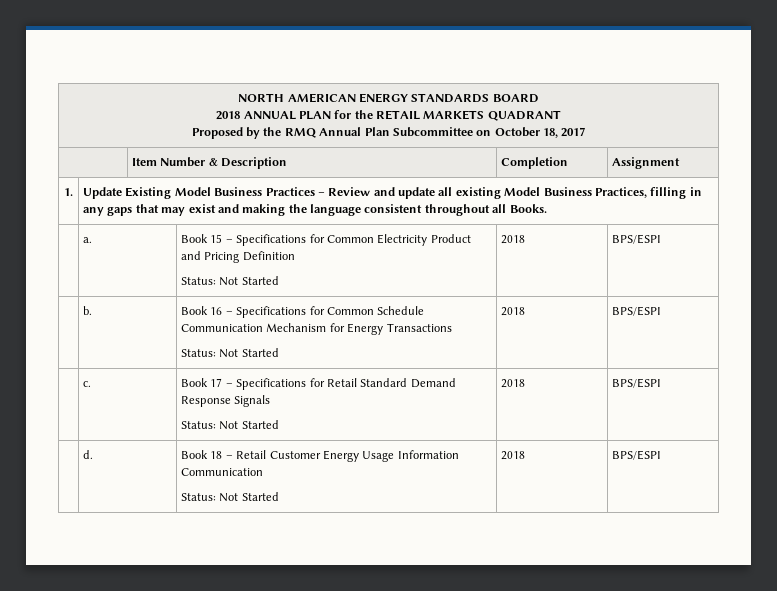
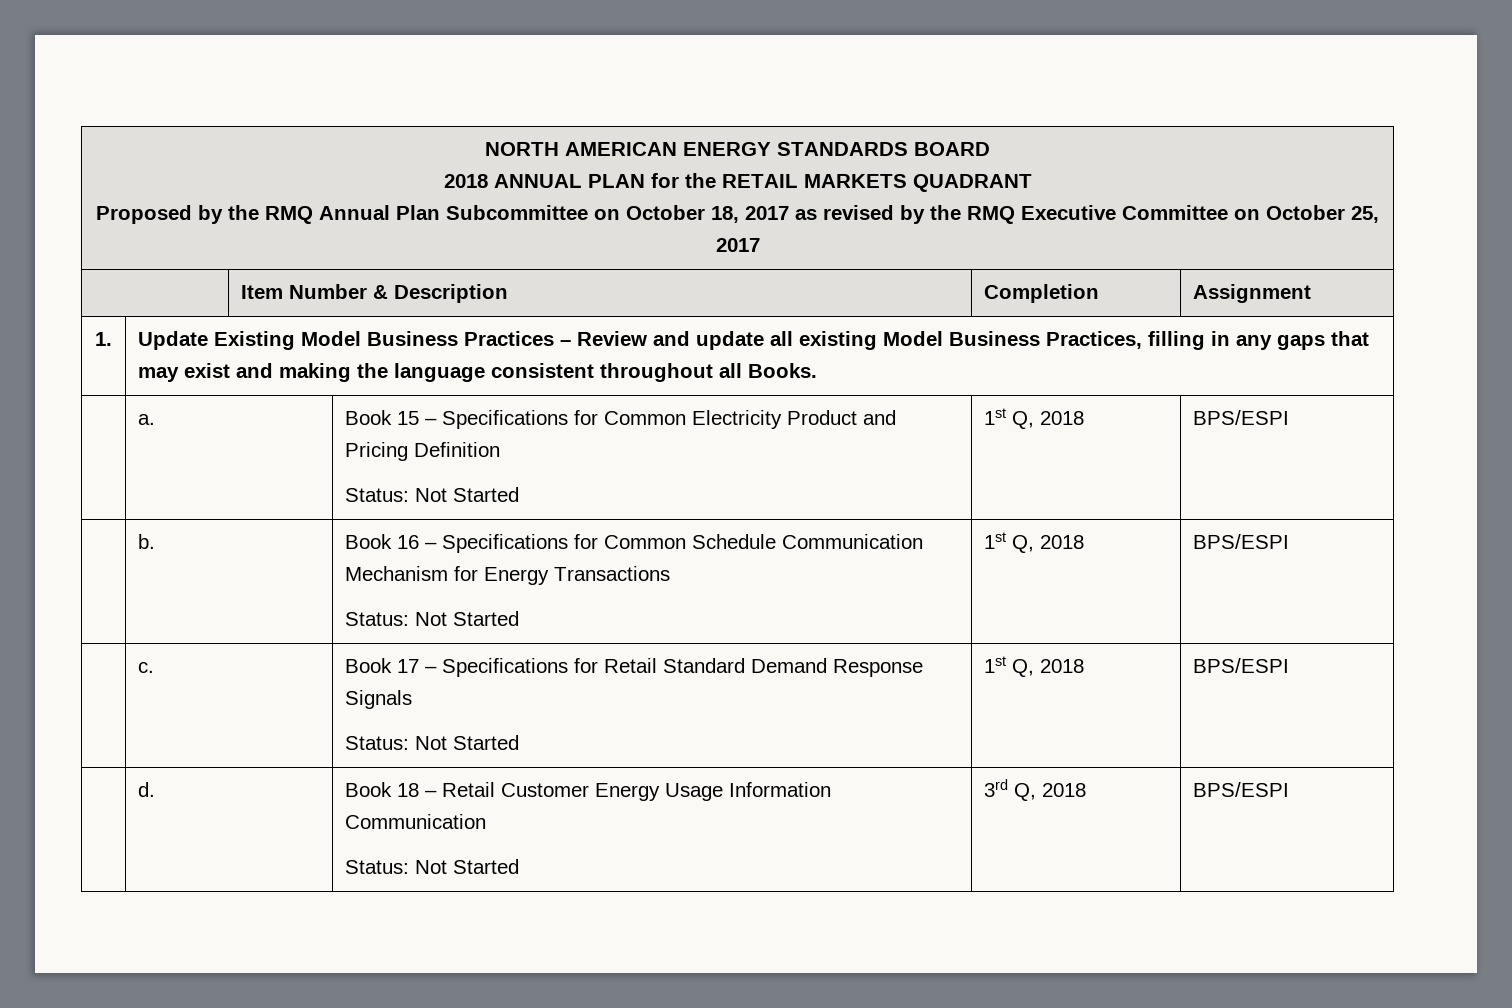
  NORTH AMERICAN ENERGY STANDARDS BOARD
  2018 ANNUAL PLAN for the RETAIL MARKETS QUADRANT
- Proposed by the RMQ Annual Plan Subcommittee on October 18, 2017
+ Proposed by the RMQ Annual Plan Subcommittee on October 18, 2017 as revised by the RMQ Executive Committee on October 25, 2017
  | a. | Book 15 – Specifications for Common Electricity Product and Pricing Definition
- Status: Not Started | 2018 | BPS/ESPI
+ Status: Not Started | 1st Q, 2018 | BPS/ESPI
  | b. | Book 16 – Specifications for Common Schedule Communication Mechanism for Energy Transactions
- Status: Not Started | 2018 | BPS/ESPI
+ Status: Not Started | 1st Q, 2018 | BPS/ESPI
  | c. | Book 17 – Specifications for Retail Standard Demand Response Signals
- Status: Not Started | 2018 | BPS/ESPI
+ Status: Not Started | 1st Q, 2018 | BPS/ESPI
  | d. | Book 18 – Retail Customer Energy Usage Information Communication
- Status: Not Started | 2018 | BPS/ESPI
+ Status: Not Started | 3rd Q, 2018 | BPS/ESPI

